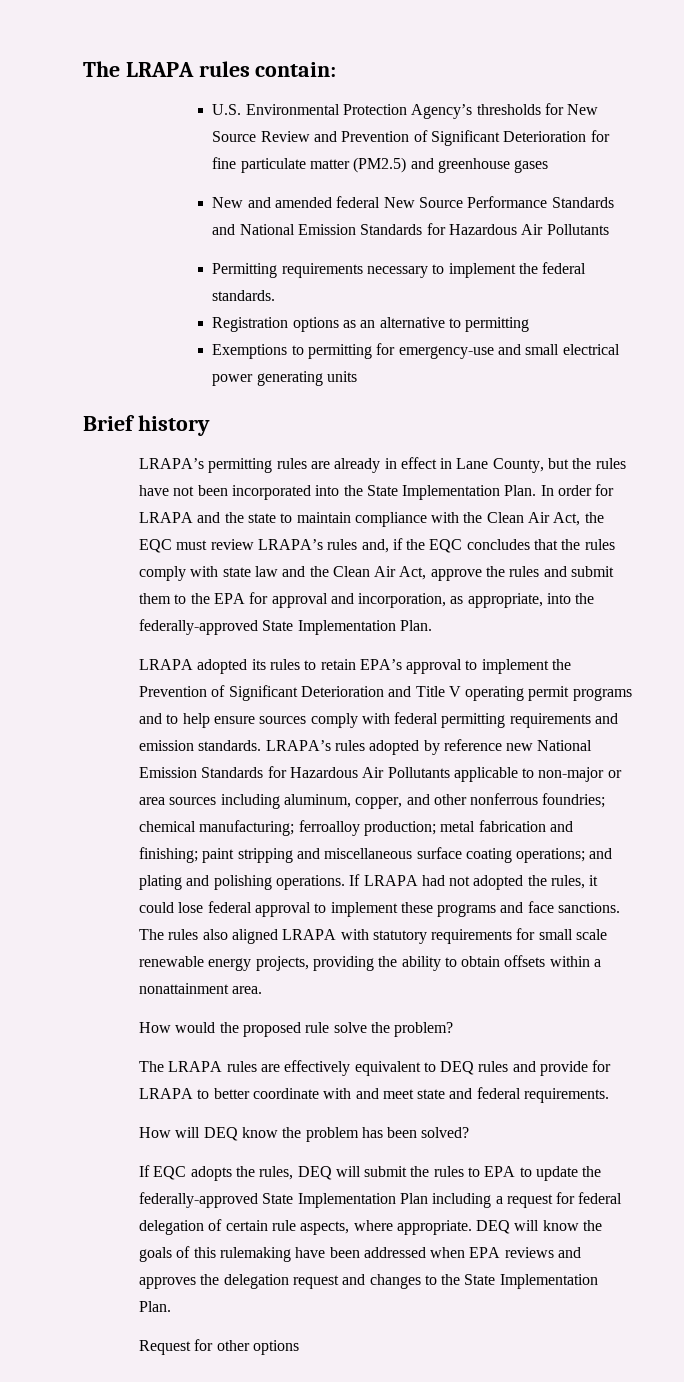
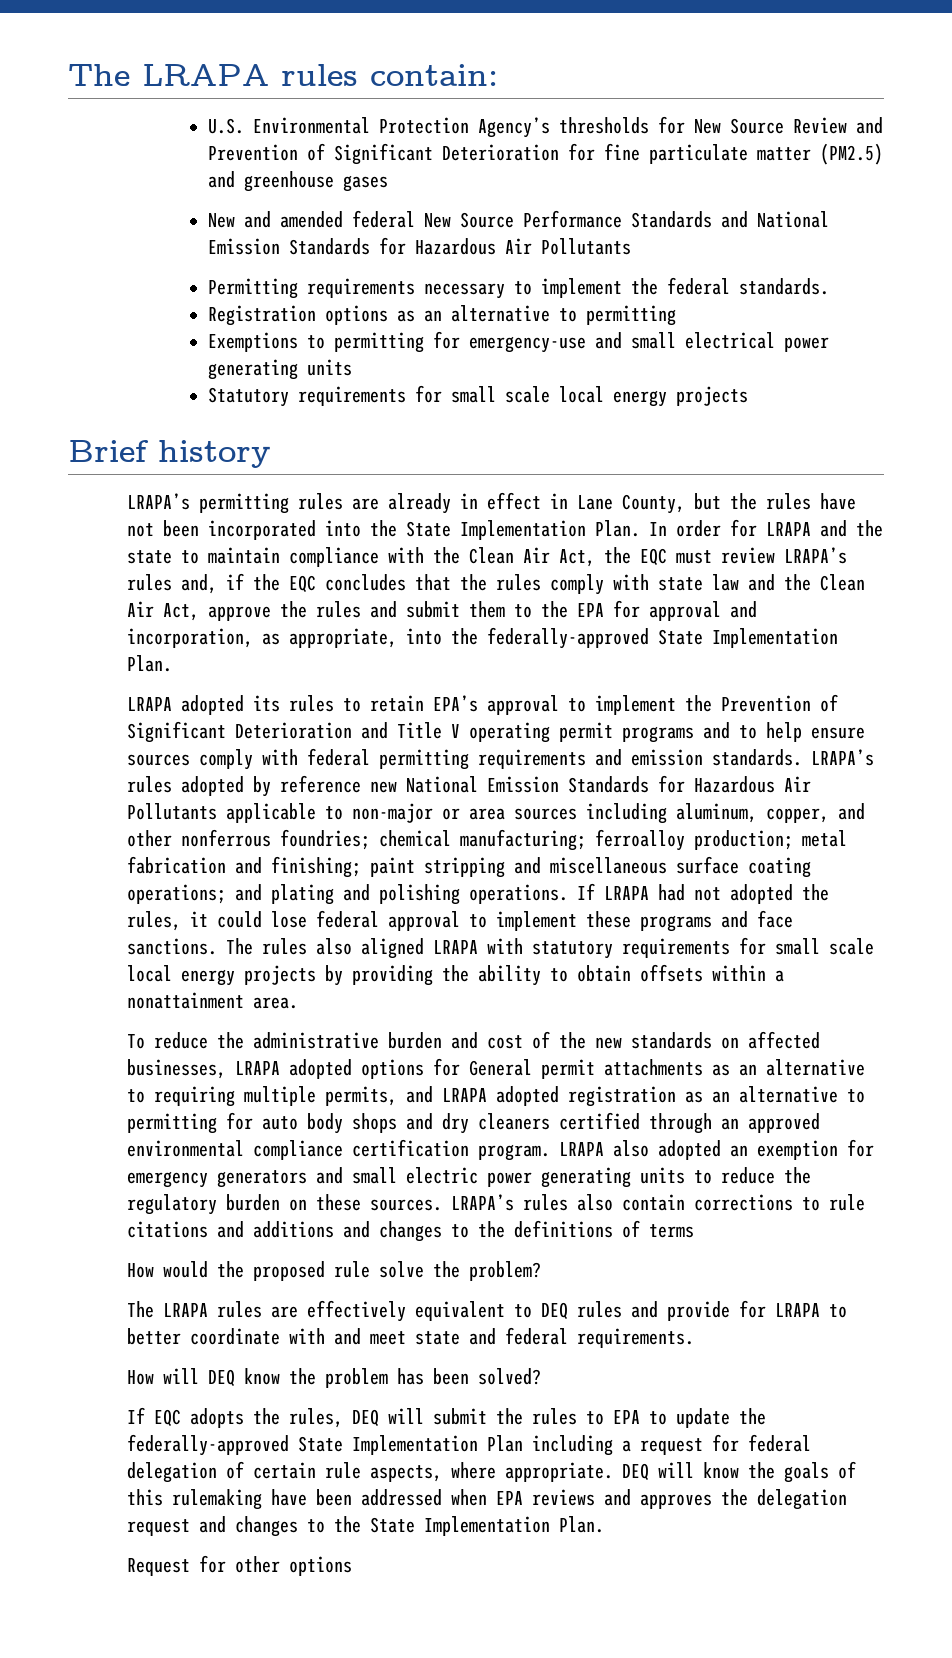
+ Statutory requirements for small scale local energy projects
- The rules also aligned LRAPA with statutory requirements for small scale renewable energy projects, providing the ability to obtain offsets within a nonattainment area.
+ The rules also aligned LRAPA with statutory requirements for small scale local energy projects by providing the ability to obtain offsets within a nonattainment area.
+ To reduce the administrative burden and cost of the new standards on affected businesses, LRAPA adopted options for General permit attachments as an alternative to requiring multiple permits, and LRAPA adopted registration as an alternative to permitting for auto body shops and dry cleaners certified through an approved environmental compliance certification program. LRAPA also adopted an exemption for emergency generators and small electric power generating units to reduce the regulatory burden on these sources. LRAPA’s rules also contain corrections to rule citations and additions and changes to the definitions of terms

